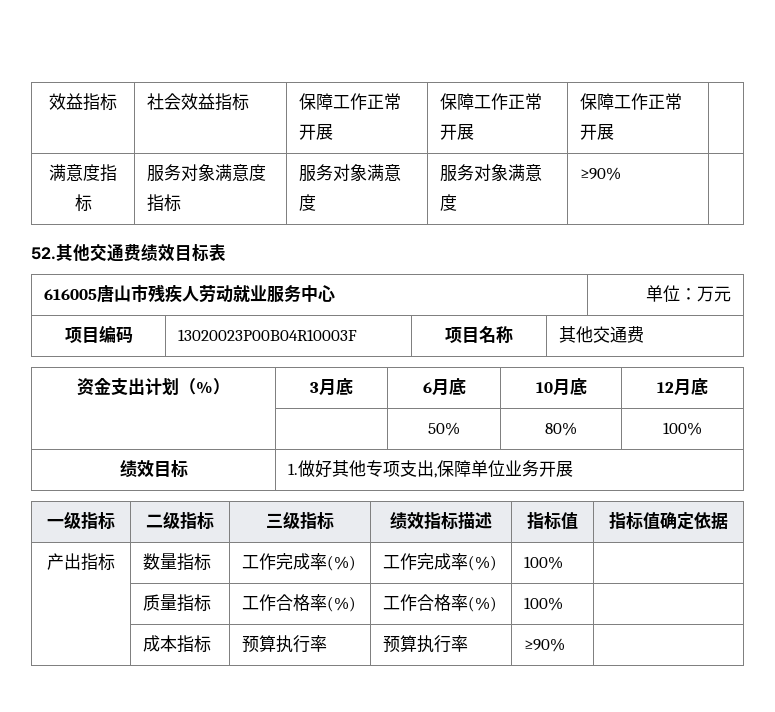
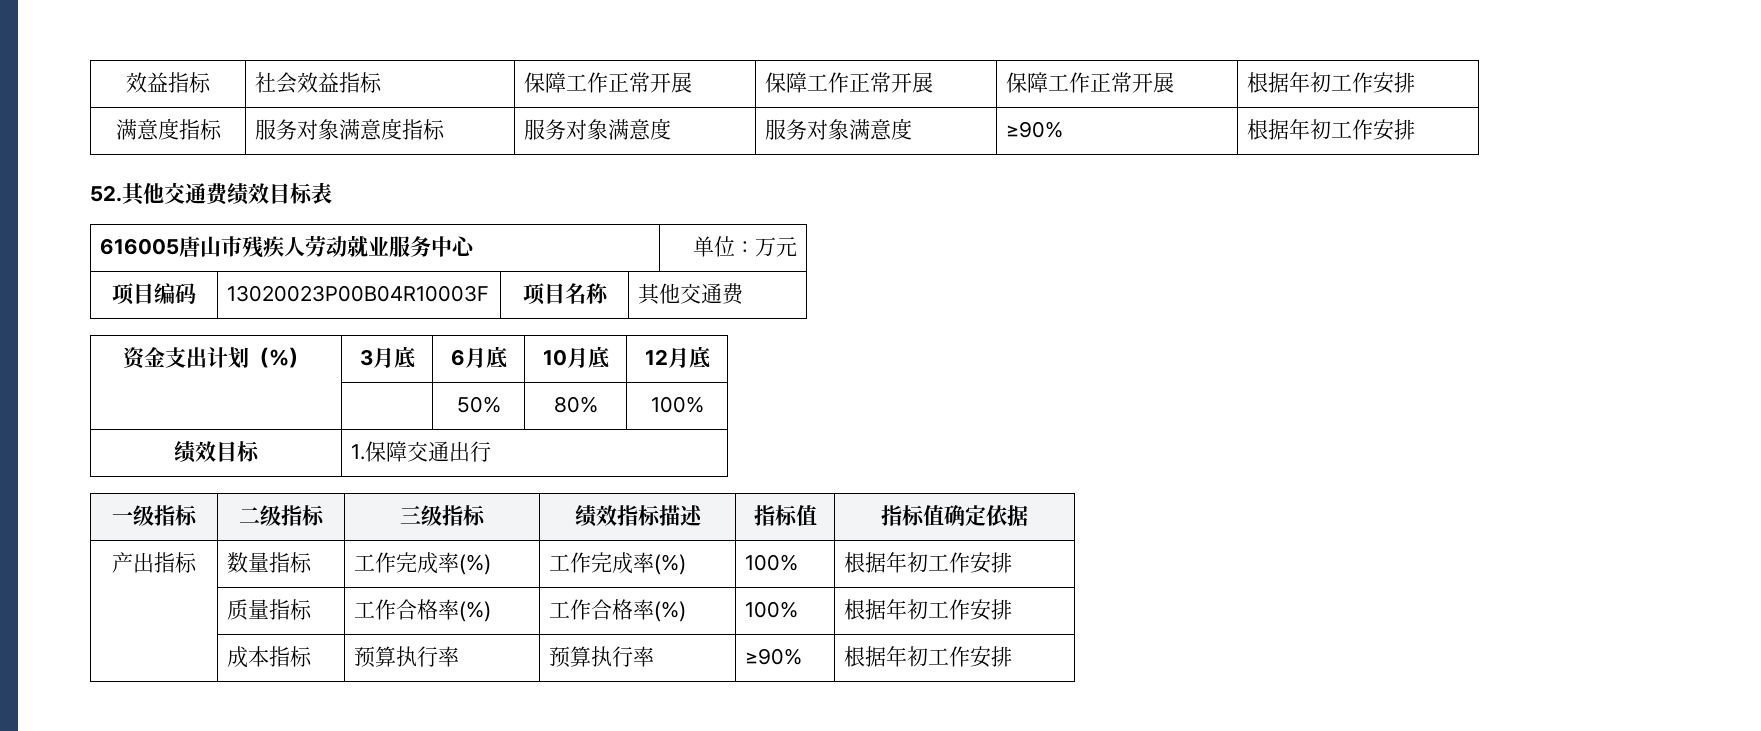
- 效益指标 | 社会效益指标 | 保障工作正常开展 | 保障工作正常开展 | 保障工作正常开展 |
+ 效益指标 | 社会效益指标 | 保障工作正常开展 | 保障工作正常开展 | 保障工作正常开展 | 根据年初工作安排
- 满意度指标 | 服务对象满意度指标 | 服务对象满意度 | 服务对象满意度 | ≥90% |
+ 满意度指标 | 服务对象满意度指标 | 服务对象满意度 | 服务对象满意度 | ≥90% | 根据年初工作安排
- 绩效目标 | 1.做好其他专项支出,保障单位业务开展
+ 绩效目标 | 1.保障交通出行
- 产出指标 | 数量指标 | 工作完成率(%) | 工作完成率(%) | 100% |
+ 产出指标 | 数量指标 | 工作完成率(%) | 工作完成率(%) | 100% | 根据年初工作安排
- | 质量指标 | 工作合格率(%) | 工作合格率(%) | 100% |
+ | 质量指标 | 工作合格率(%) | 工作合格率(%) | 100% | 根据年初工作安排
- | 成本指标 | 预算执行率 | 预算执行率 | ≥90% |
+ | 成本指标 | 预算执行率 | 预算执行率 | ≥90% | 根据年初工作安排

